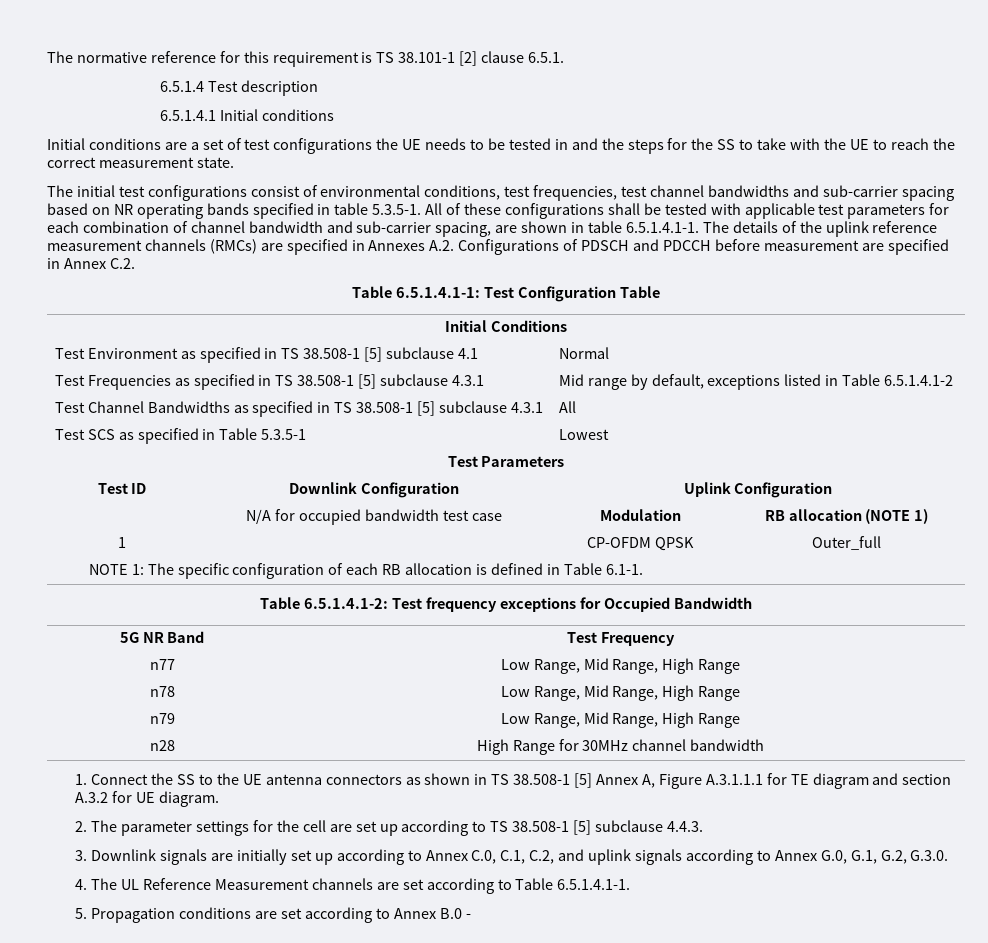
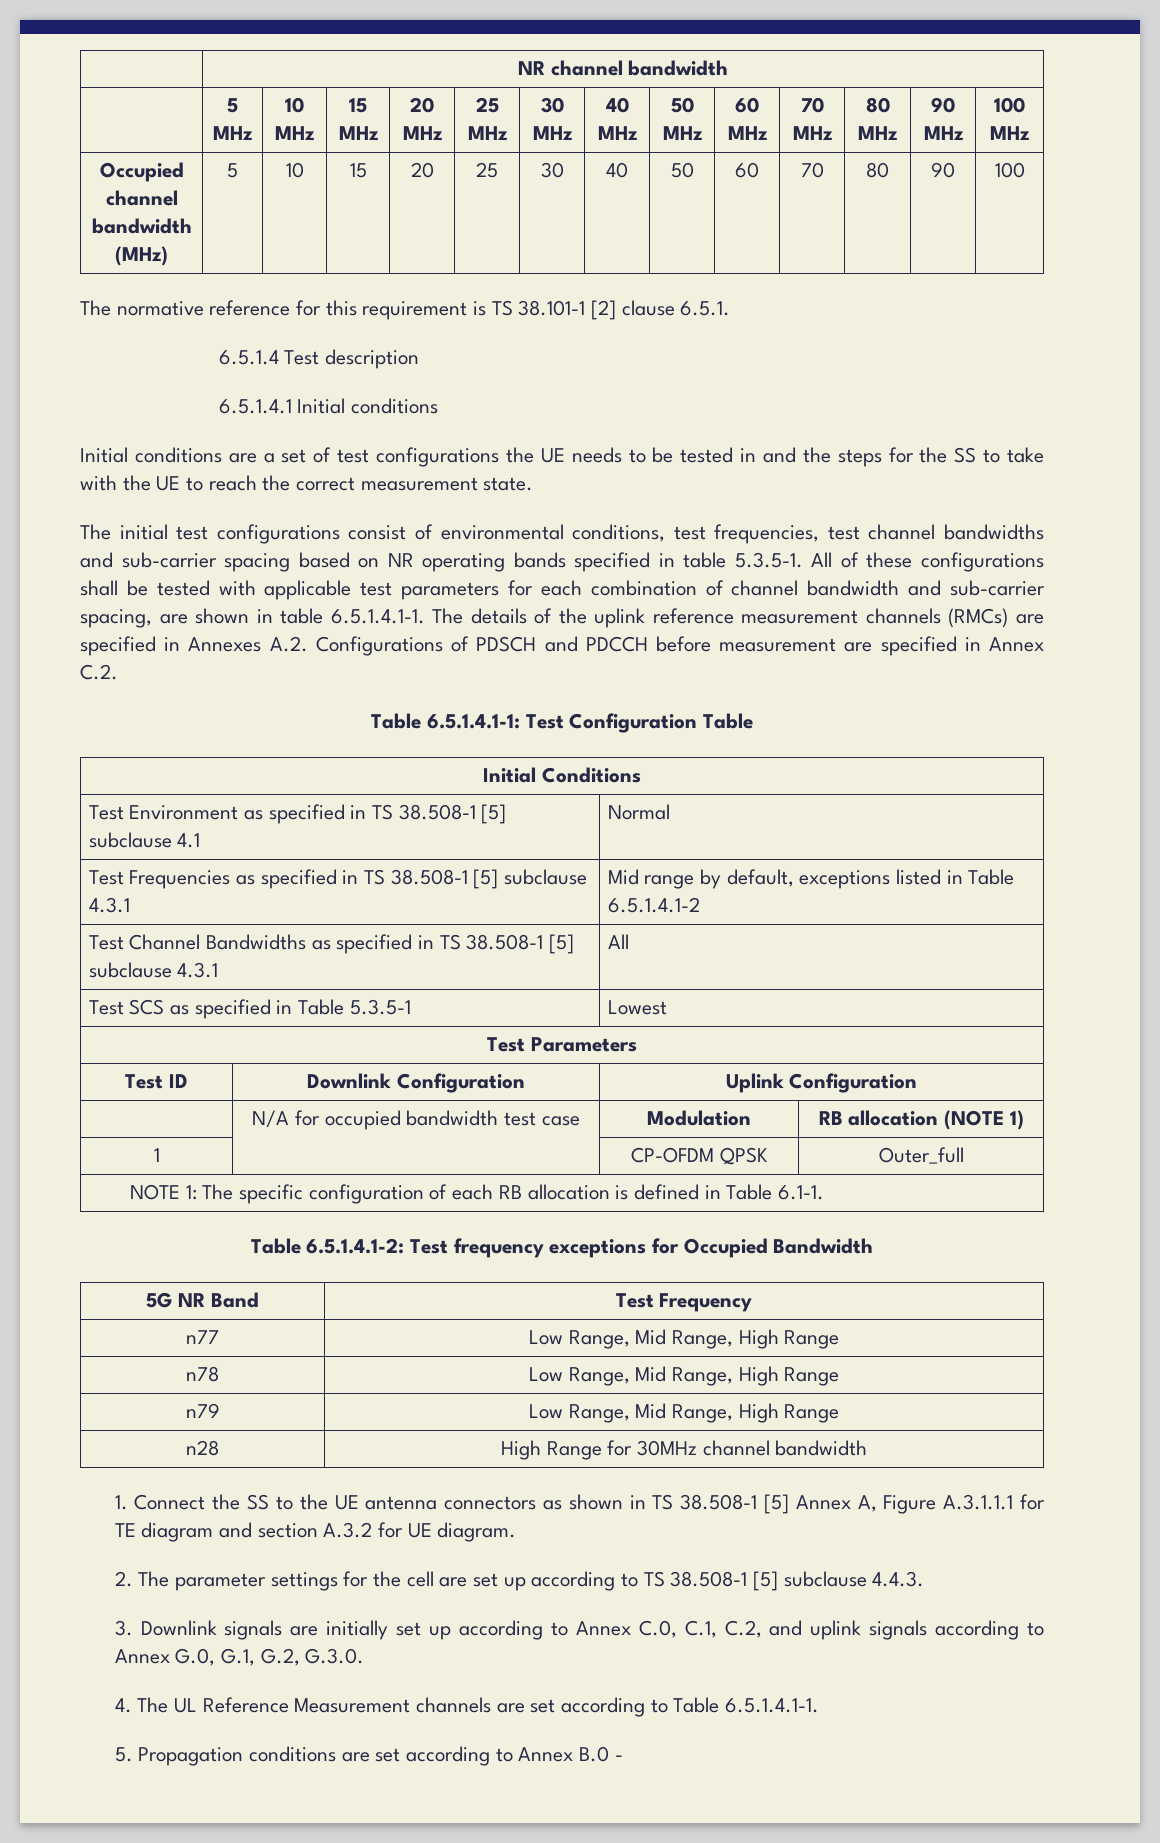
+ | NR channel bandwidth
+ | 5 MHz | 10 MHz | 15 MHz | 20 MHz | 25 MHz | 30 MHz | 40 MHz | 50 MHz | 60 MHz | 70 MHz | 80 MHz | 90 MHz | 100 MHz
+ Occupied channel bandwidth (MHz) | 5 | 10 | 15 | 20 | 25 | 30 | 40 | 50 | 60 | 70 | 80 | 90 | 100

